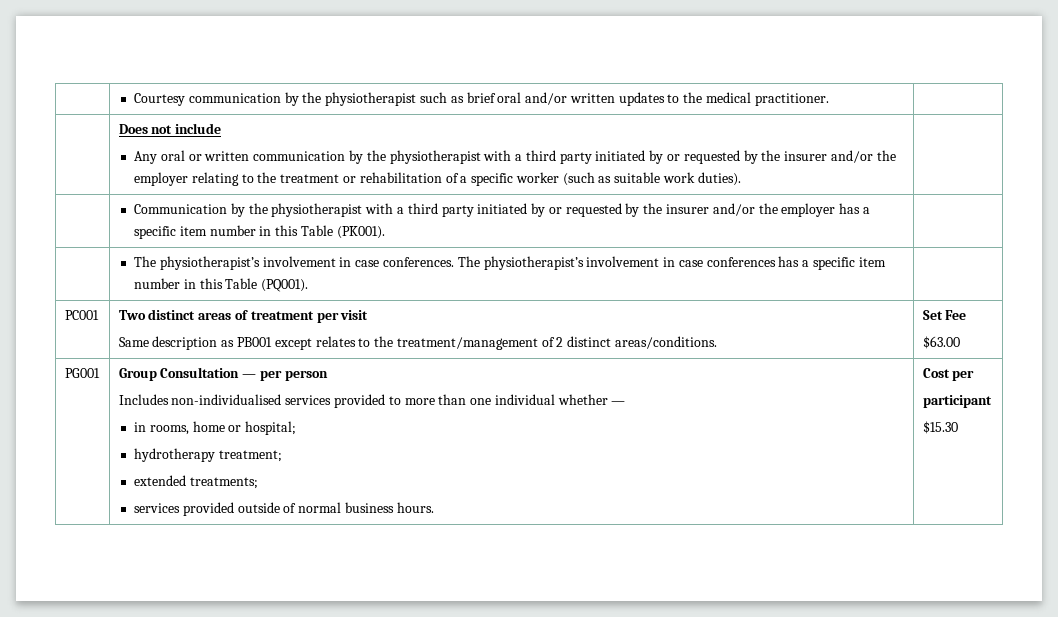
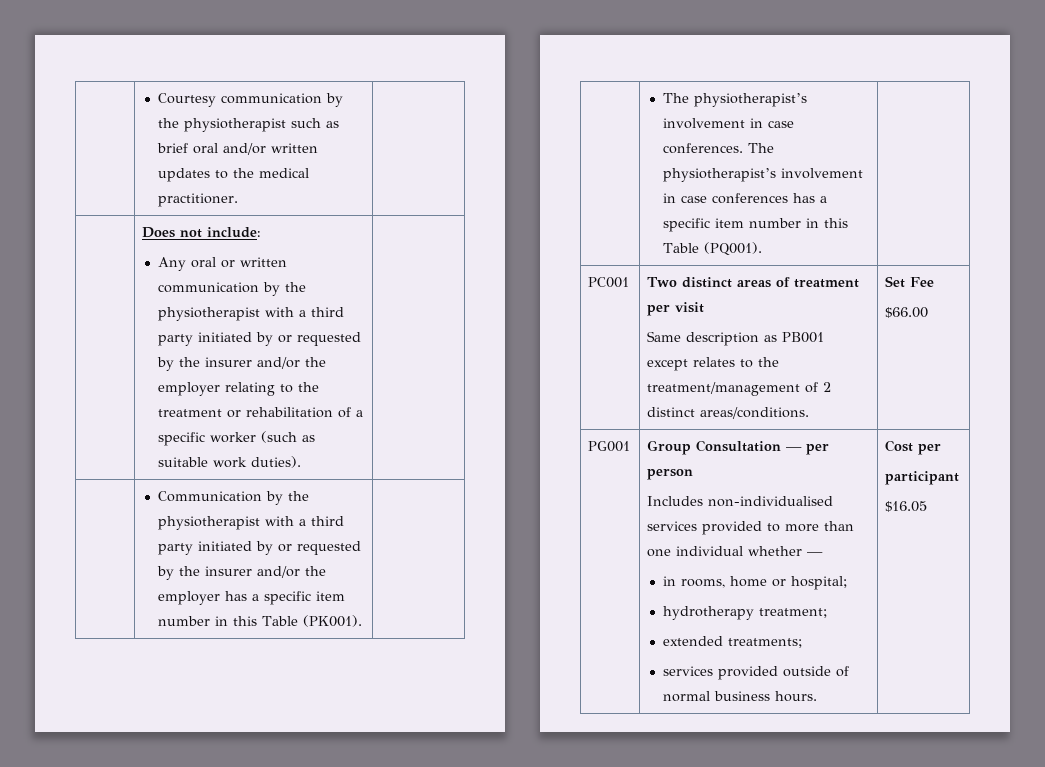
- | Does not include
+ | Does not include:
  PC001 | Two distinct areas of treatment per visit
  Same description as PB001 except relates to the treatment/management of 2 distinct areas/conditions. | Set Fee
- $63.00
+ $66.00
  PG001 | Group Consultation — per person
  Includes non-individualised services provided to more than one individual whether —
  in rooms, home or hospital;
  hydrotherapy treatment;
  extended treatments;
  services provided outside of normal business hours. | Cost per
  participant
- $15.30
+ $16.05

